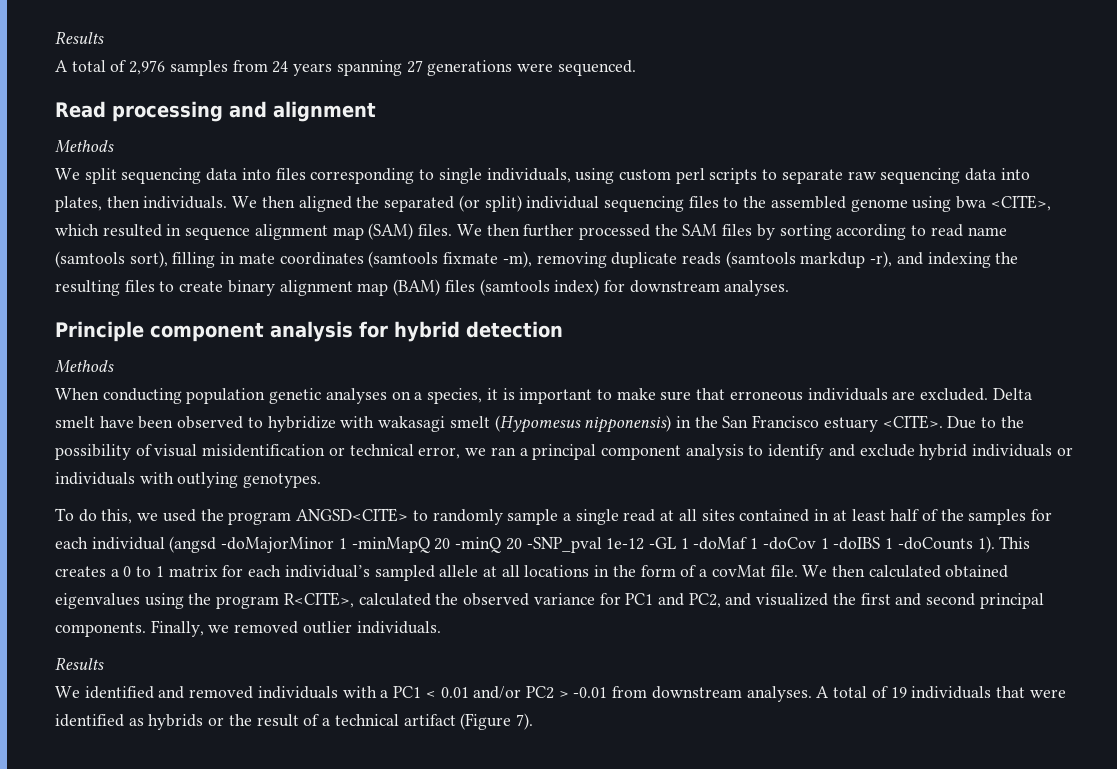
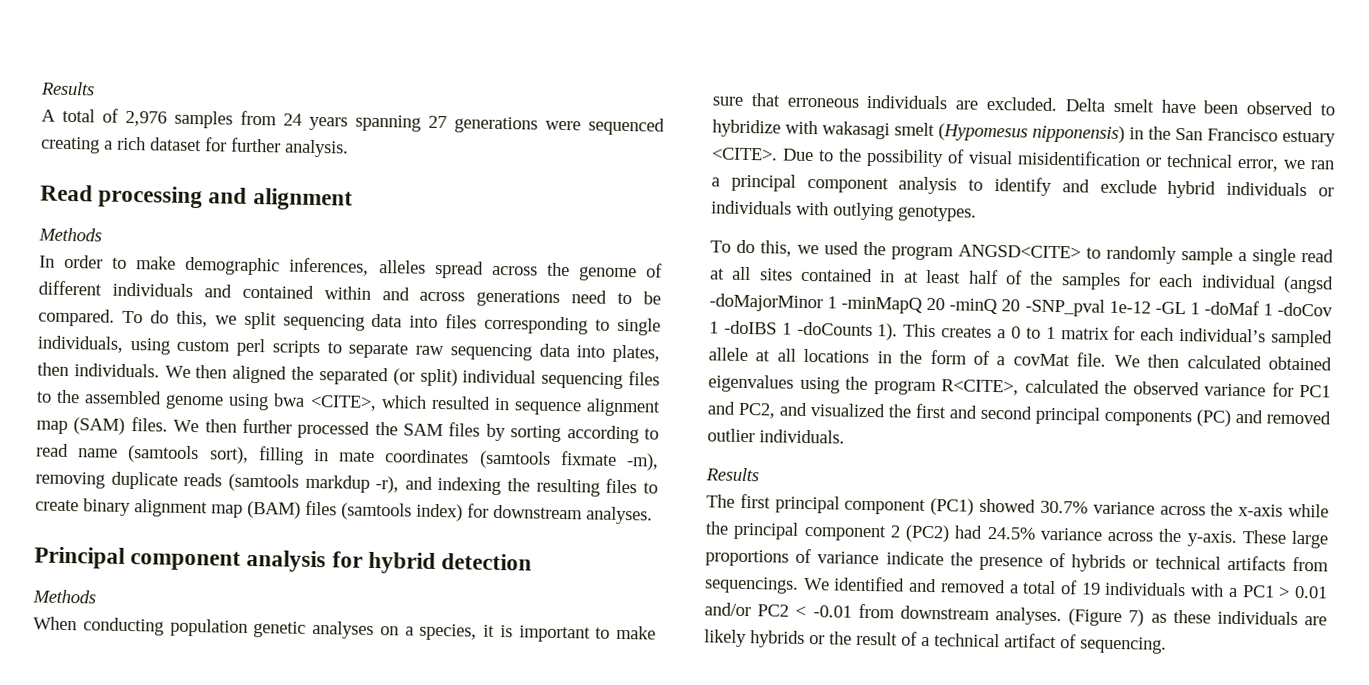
- A total of 2,976 samples from 24 years spanning 27 generations were sequenced.
+ A total of 2,976 samples from 24 years spanning 27 generations were sequenced creating a rich dataset for further analysis.
- We split sequencing data into files corresponding to single individuals, using custom perl scripts to separate raw sequencing data into plates, then individuals.
+ In order to make demographic inferences, alleles spread across the genome of different individuals and contained within and across generations need to be compared. To do this, we split sequencing data into files corresponding to single individuals, using custom perl scripts to separate raw sequencing data into plates, then individuals.
- Principle component analysis for hybrid detection
+ Principal component analysis for hybrid detection
- We then calculated obtained eigenvalues using the program R<CITE>, calculated the observed variance for PC1 and PC2, and visualized the first and second principal components. Finally, we removed outlier individuals.
+ We then calculated obtained eigenvalues using the program R<CITE>, calculated the observed variance for PC1 and PC2, and visualized the first and second principal components (PC) and removed outlier individuals.
- We identified and removed individuals with a PC1 < 0.01 and/or PC2 > -0.01 from downstream analyses.
+ The first principal component (PC1) showed 30.7% variance across the x-axis while the principal component 2 (PC2) had 24.5% variance across the y-axis. These large proportions of variance indicate the presence of hybrids or technical artifacts from sequencings. We identified and removed a total of 19 individuals with a PC1 > 0.01 and/or PC2 < -0.01 from downstream analyses.
- A total of 19 individuals that were identified as hybrids or the result of a technical artifact (Figure 7).
+ (Figure 7) as these individuals are likely hybrids or the result of a technical artifact of sequencing.

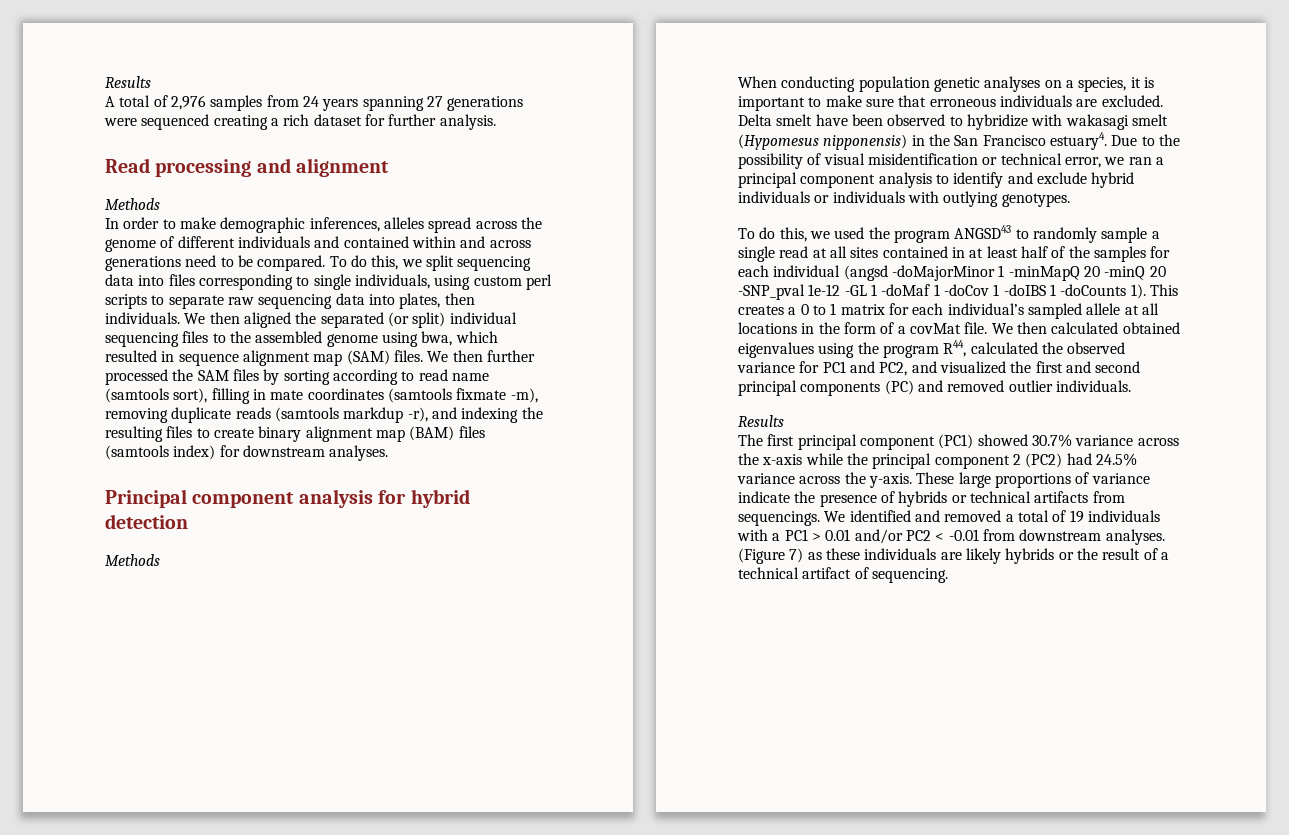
- We then aligned the separated (or split) individual sequencing files to the assembled genome using bwa <CITE>, which resulted in sequence alignment map (SAM) files.
+ We then aligned the separated (or split) individual sequencing files to the assembled genome using bwa, which resulted in sequence alignment map (SAM) files.
- Delta smelt have been observed to hybridize with wakasagi smelt (Hypomesus nipponensis) in the San Francisco estuary <CITE>.
+ Delta smelt have been observed to hybridize with wakasagi smelt (Hypomesus nipponensis) in the San Francisco estuary4.
- To do this, we used the program ANGSD<CITE> to randomly sample a single read at all sites contained in at least half of the samples for each individual (angsd -doMajorMinor 1 -minMapQ 20 -minQ 20 -SNP_pval 1e-12 -GL 1 -doMaf 1 -doCov 1 -doIBS 1 -doCounts 1).
+ To do this, we used the program ANGSD43 to randomly sample a single read at all sites contained in at least half of the samples for each individual (angsd -doMajorMinor 1 -minMapQ 20 -minQ 20 -SNP_pval 1e-12 -GL 1 -doMaf 1 -doCov 1 -doIBS 1 -doCounts 1).
- We then calculated obtained eigenvalues using the program R<CITE>, calculated the observed variance for PC1 and PC2, and visualized the first and second principal components (PC) and removed outlier individuals.
+ We then calculated obtained eigenvalues using the program R44, calculated the observed variance for PC1 and PC2, and visualized the first and second principal components (PC) and removed outlier individuals.

